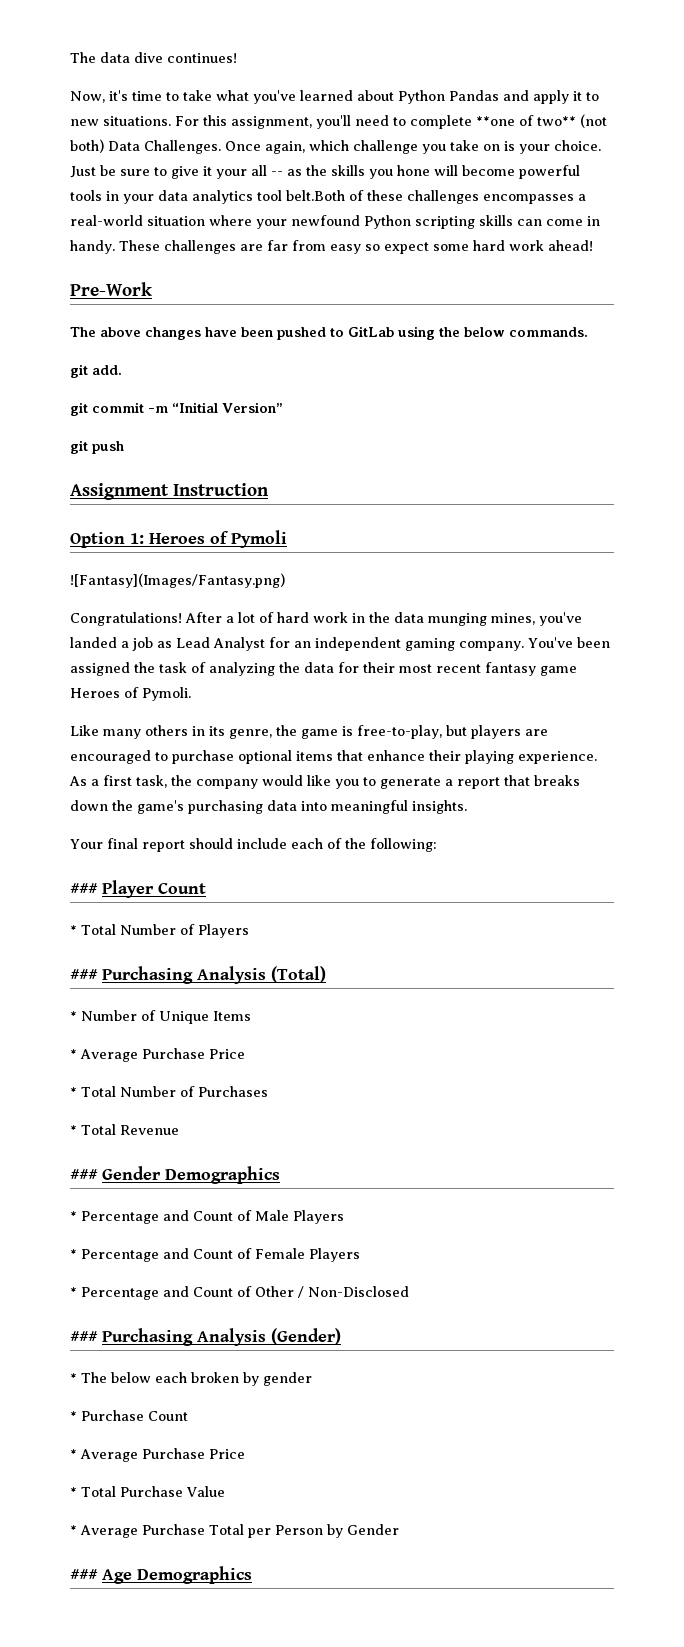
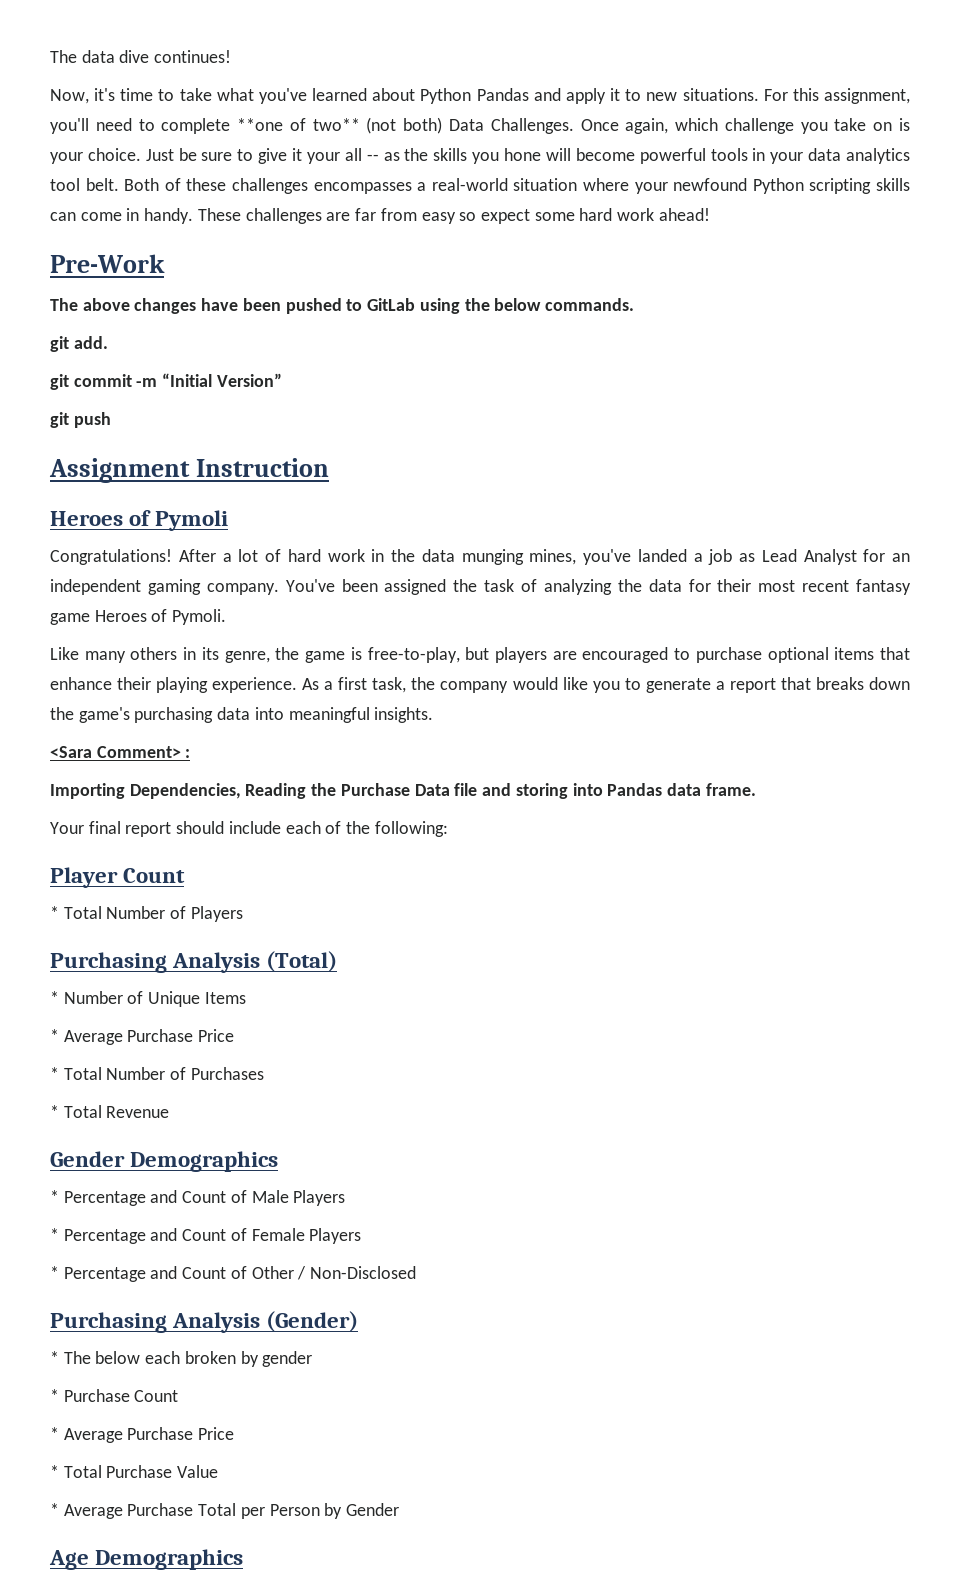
- Just be sure to give it your all -- as the skills you hone will become powerful tools in your data analytics tool belt.Both of these challenges encompasses a real-world situation where your newfound Python scripting skills can come in handy.
+ Just be sure to give it your all -- as the skills you hone will become powerful tools in your data analytics tool belt. Both of these challenges encompasses a real-world situation where your newfound Python scripting skills can come in handy.
- Option 1: Heroes of Pymoli
+ Heroes of Pymoli
- ![Fantasy](Images/Fantasy.png)
+ <Sara Comment> :
+ Importing Dependencies, Reading the Purchase Data file and storing into Pandas data frame.
- ### Player Count
+ Player Count
- ### Purchasing Analysis (Total)
+ Purchasing Analysis (Total)
- ### Gender Demographics
+ Gender Demographics
- ### Purchasing Analysis (Gender)
+ Purchasing Analysis (Gender)
- ### Age Demographics
+ Age Demographics

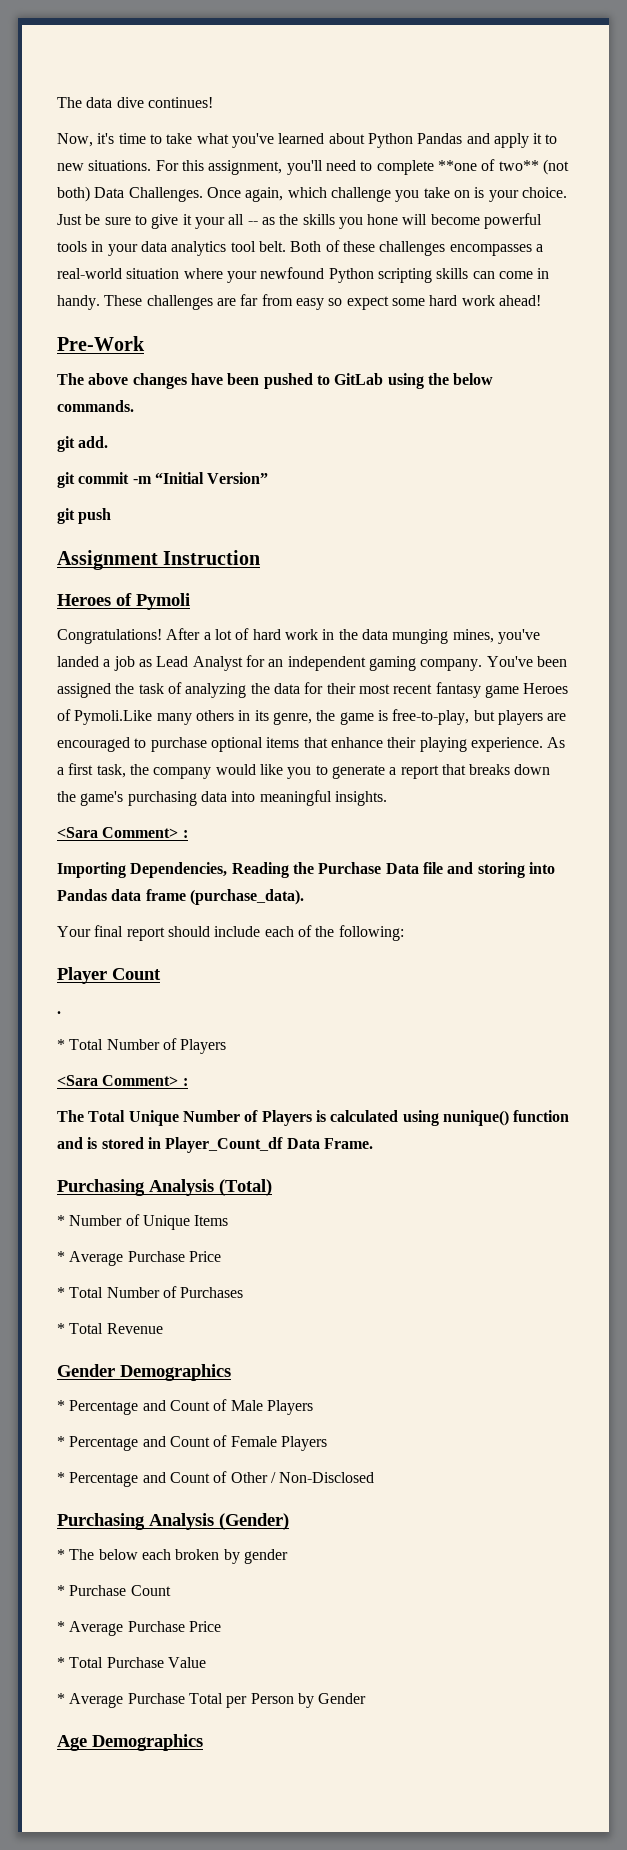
- You've been assigned the task of analyzing the data for their most recent fantasy game Heroes of Pymoli.
- Like many others in its genre, the game is free-to-play, but players are encouraged to purchase optional items that enhance their playing experience.
+ You've been assigned the task of analyzing the data for their most recent fantasy game Heroes of Pymoli.Like many others in its genre, the game is free-to-play, but players are encouraged to purchase optional items that enhance their playing experience.
- Importing Dependencies, Reading the Purchase Data file and storing into Pandas data frame.
+ Importing Dependencies, Reading the Purchase Data file and storing into Pandas data frame (purchase_data).
+ .
  * Total Number of Players
+ <Sara Comment> :
+ The Total Unique Number of Players is calculated using nunique() function and is stored in Player_Count_df Data Frame.

